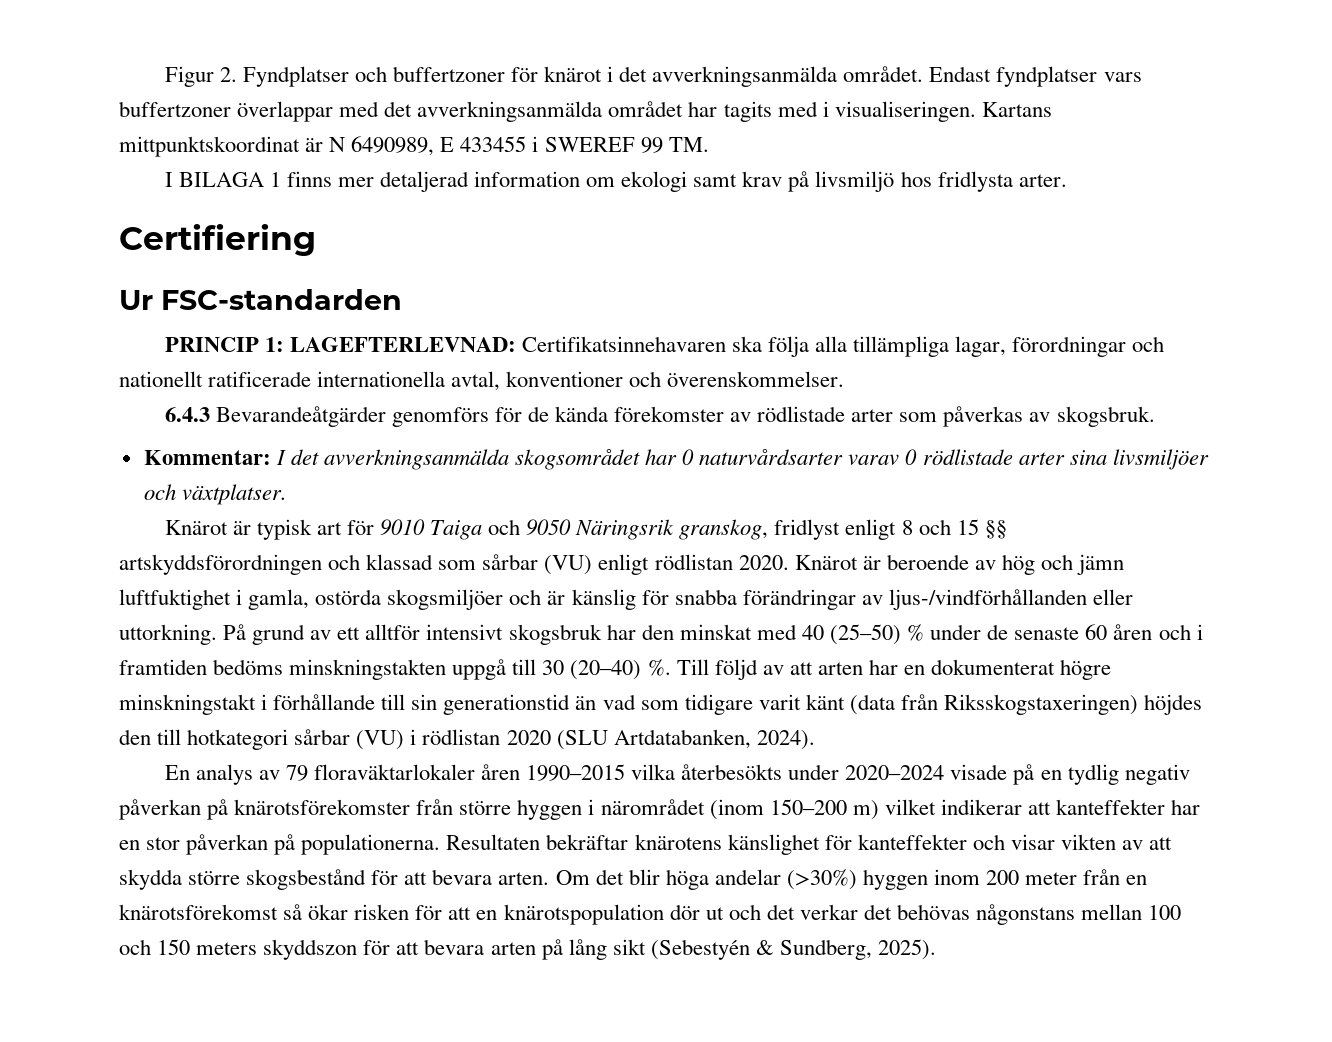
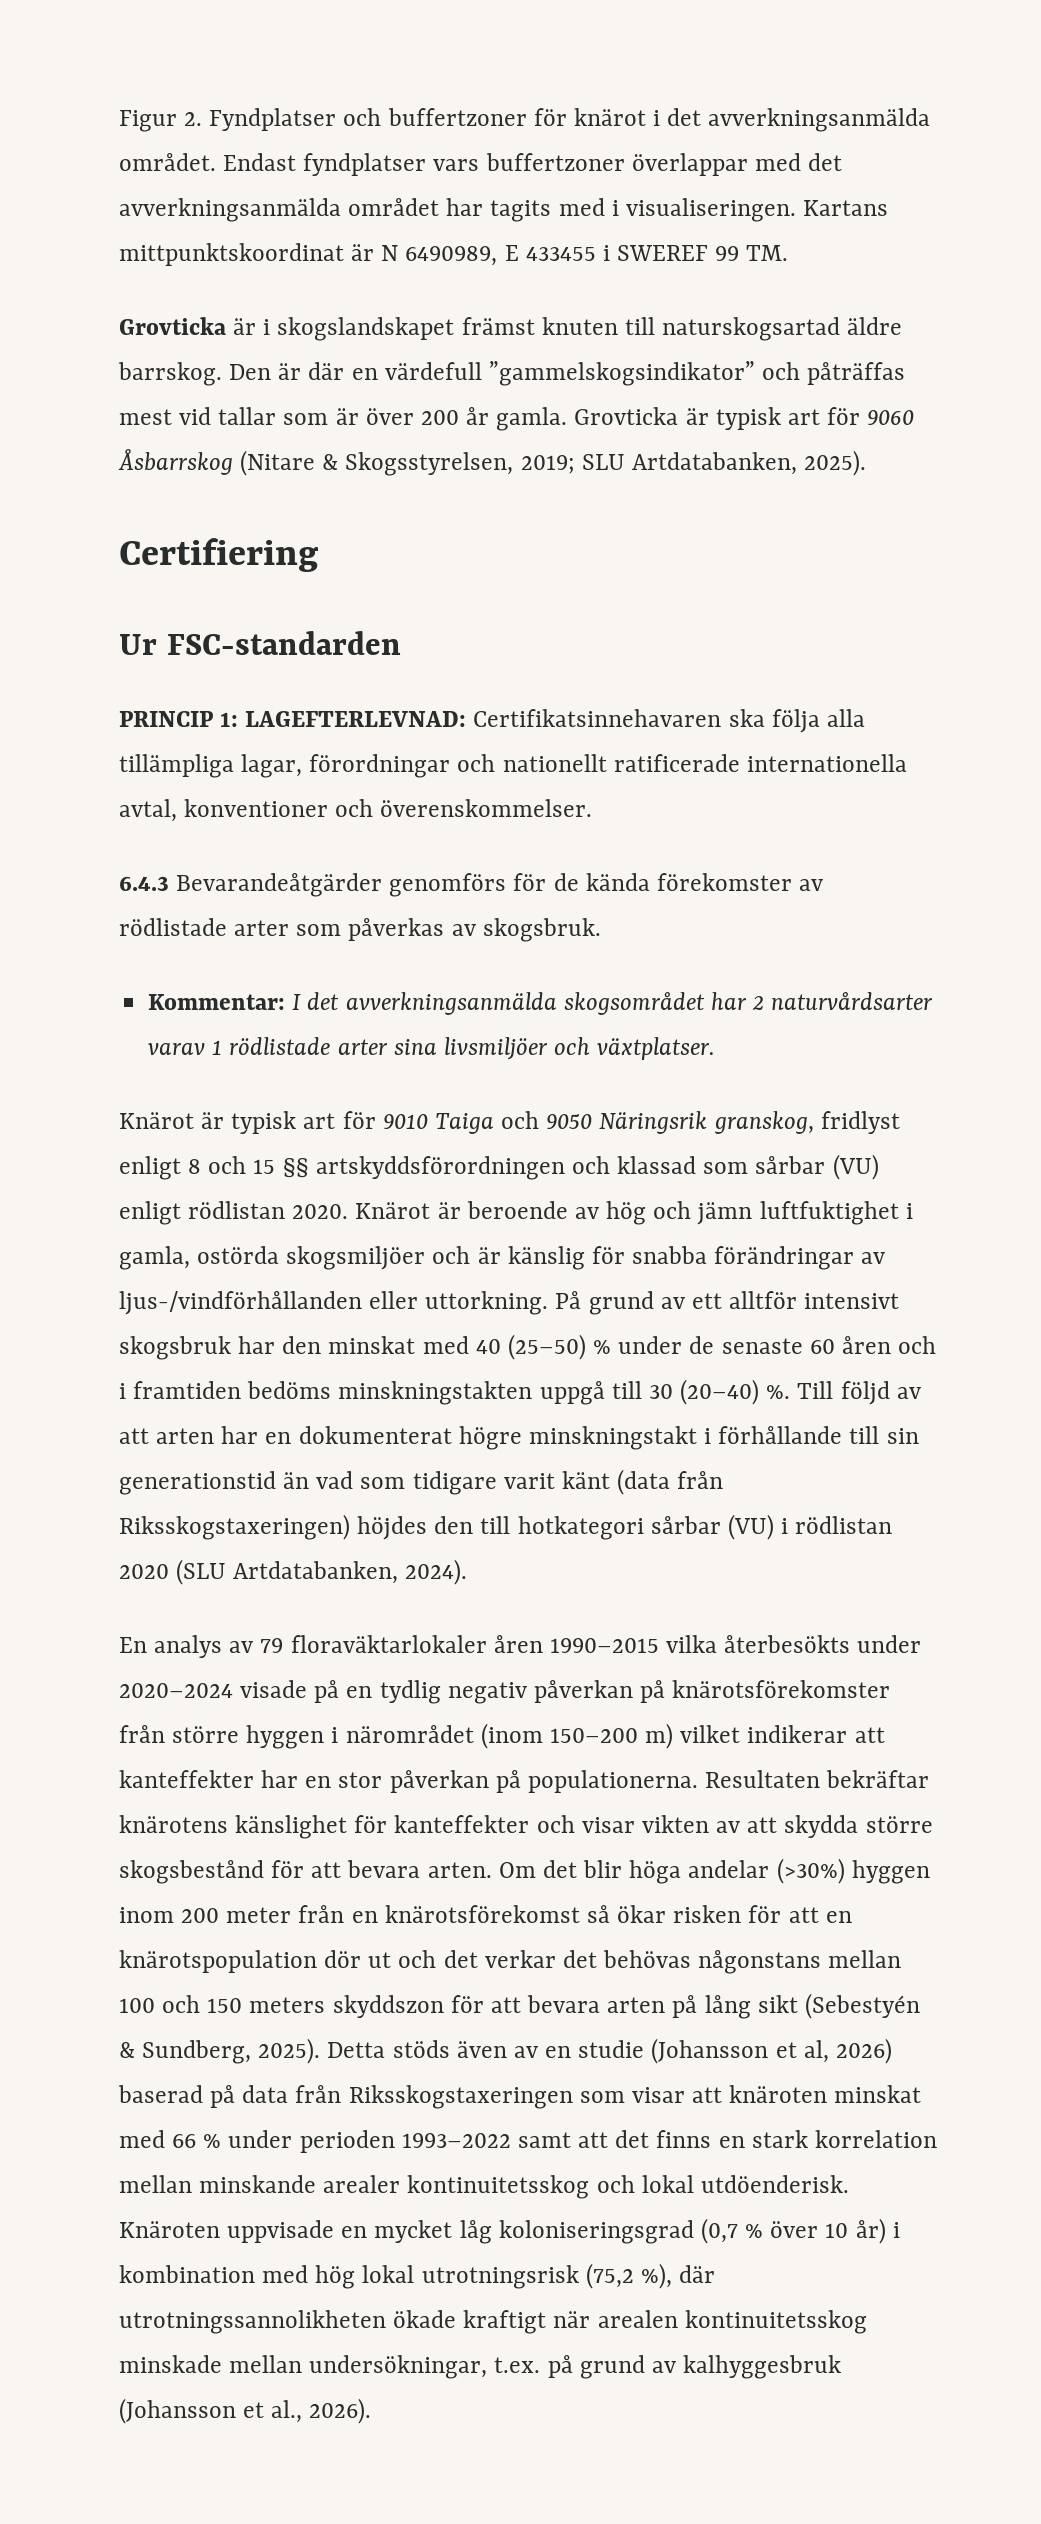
- I BILAGA 1 finns mer detaljerad information om ekologi samt krav på livsmiljö hos fridlysta arter.
+ Grovticka är i skogslandskapet främst knuten till naturskogsartad äldre barrskog. Den är där en värdefull ”gammelskogsindikator” och påträffas mest vid tallar som är över 200 år gamla. Grovticka är typisk art för 9060 Åsbarrskog (Nitare & Skogsstyrelsen, 2019; SLU Artdatabanken, 2025).
- Kommentar: I det avverkningsanmälda skogsområdet har 0 naturvårdsarter varav 0 rödlistade arter sina livsmiljöer och växtplatser.
+ Kommentar: I det avverkningsanmälda skogsområdet har 2 naturvårdsarter varav 1 rödlistade arter sina livsmiljöer och växtplatser.
+ Detta stöds även av en studie (Johansson et al, 2026) baserad på data från Riksskogstaxeringen som visar att knäroten minskat med 66 % under perioden 1993–2022 samt att det finns en stark korrelation mellan minskande arealer kontinuitetsskog och lokal utdöenderisk. Knäroten uppvisade en mycket låg koloniseringsgrad (0,7 % över 10 år) i kombination med hög lokal utrotningsrisk (75,2 %), där utrotningssannolikheten ökade kraftigt när arealen kontinuitetsskog minskade mellan undersökningar, t.ex. på grund av kalhyggesbruk (Johansson et al., 2026).

